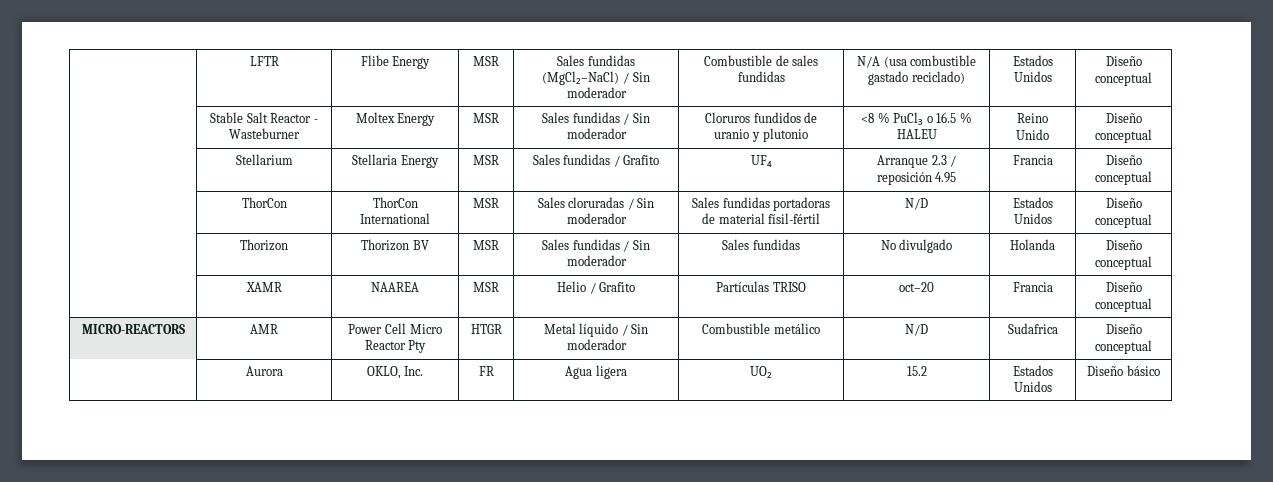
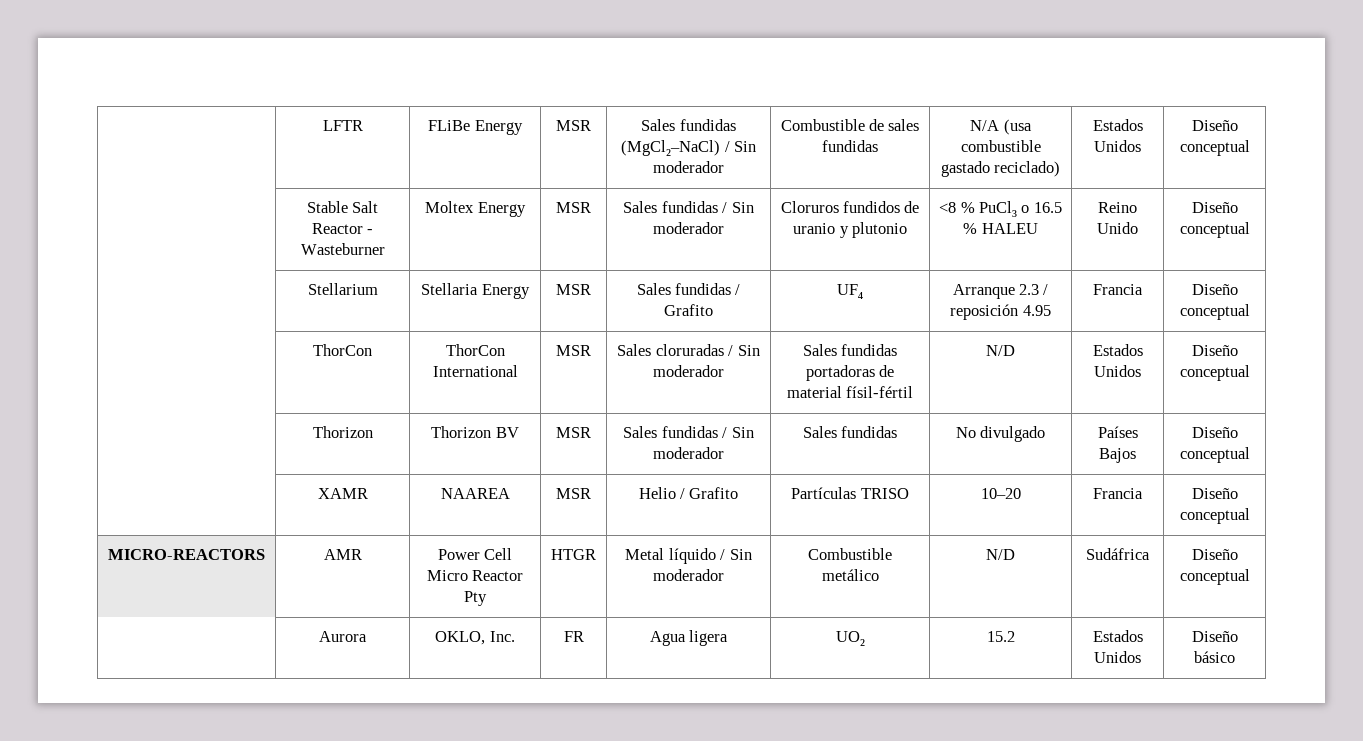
- | LFTR | Flibe Energy | MSR | Sales fundidas (MgCl₂–NaCl) / Sin moderador | Combustible de sales fundidas | N/A (usa combustible gastado reciclado) | Estados Unidos | Diseño conceptual
+ | LFTR | FLiBe Energy | MSR | Sales fundidas (MgCl₂–NaCl) / Sin moderador | Combustible de sales fundidas | N/A (usa combustible gastado reciclado) | Estados Unidos | Diseño conceptual
- | Thorizon | Thorizon BV | MSR | Sales fundidas / Sin moderador | Sales fundidas | No divulgado | Holanda | Diseño conceptual
+ | Thorizon | Thorizon BV | MSR | Sales fundidas / Sin moderador | Sales fundidas | No divulgado | Países Bajos | Diseño conceptual
- | XAMR | NAAREA | MSR | Helio / Grafito | Partículas TRISO | oct–20 | Francia | Diseño conceptual
+ | XAMR | NAAREA | MSR | Helio / Grafito | Partículas TRISO | 10–20 | Francia | Diseño conceptual
- MICRO-REACTORS | AMR | Power Cell Micro Reactor Pty | HTGR | Metal líquido / Sin moderador | Combustible metálico | N/D | Sudafrica | Diseño conceptual
+ MICRO-REACTORS | AMR | Power Cell Micro Reactor Pty | HTGR | Metal líquido / Sin moderador | Combustible metálico | N/D | Sudáfrica | Diseño conceptual

